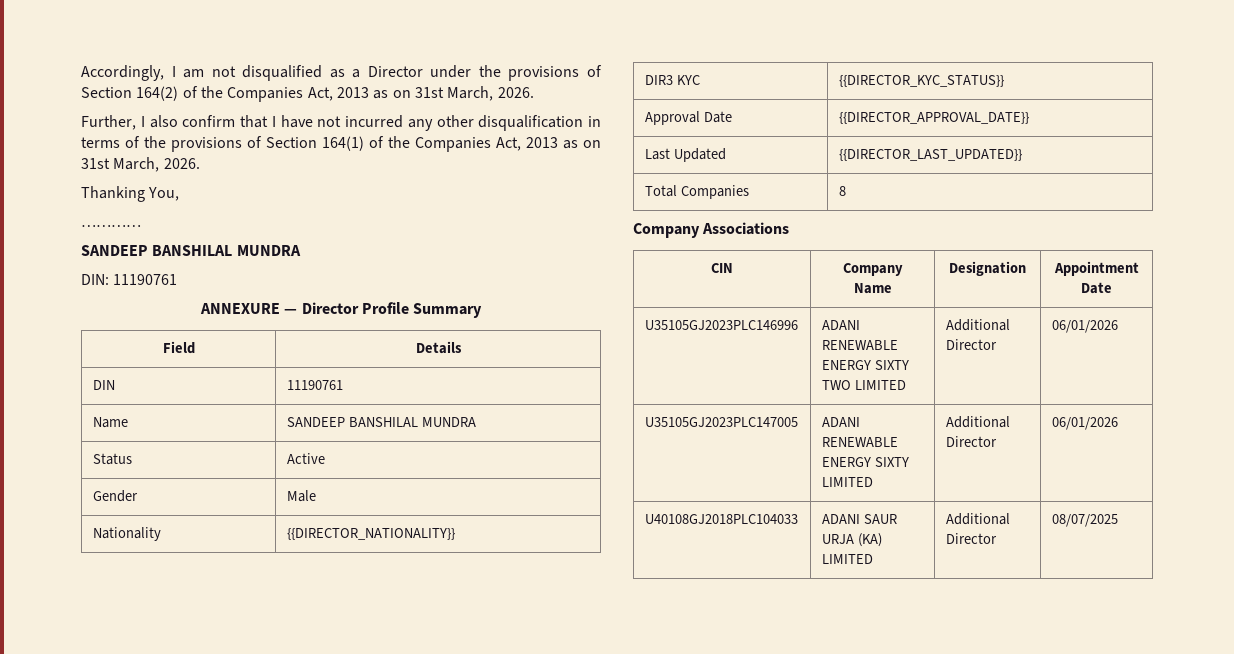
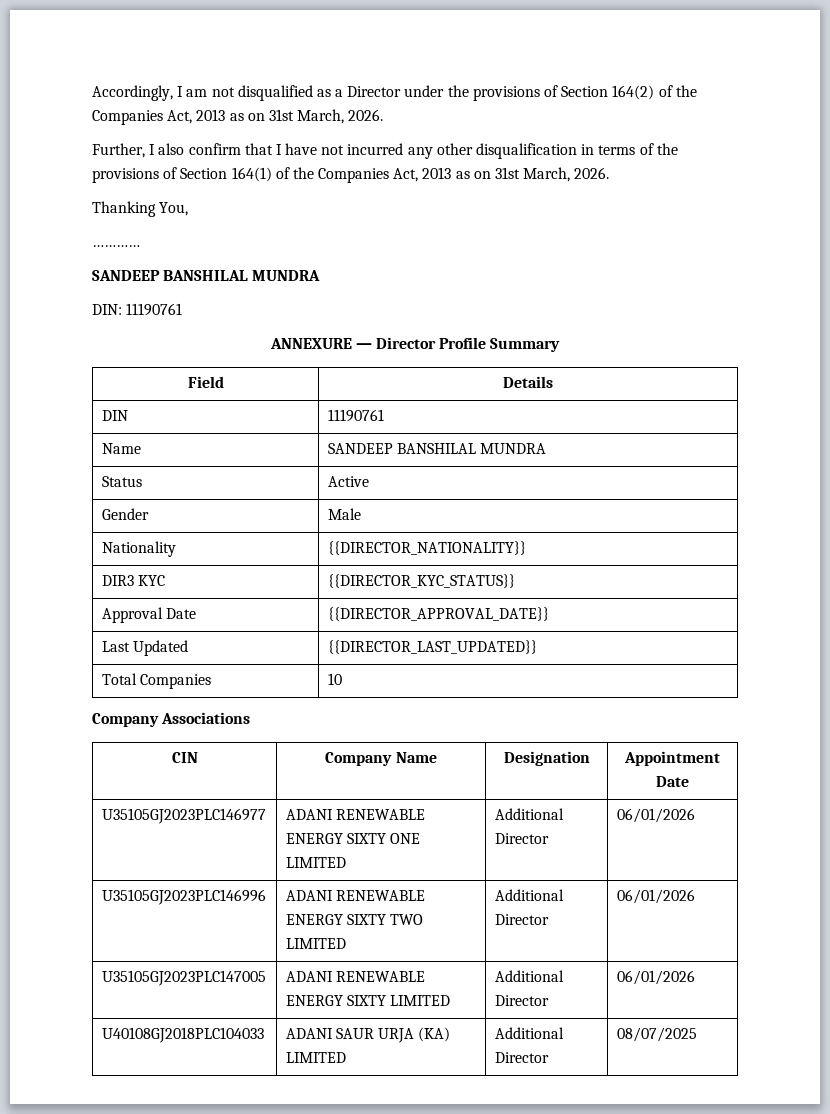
- Total Companies | 8
+ Total Companies | 10
+ U35105GJ2023PLC146977 | ADANI RENEWABLE ENERGY SIXTY ONE LIMITED | Additional Director | 06/01/2026

